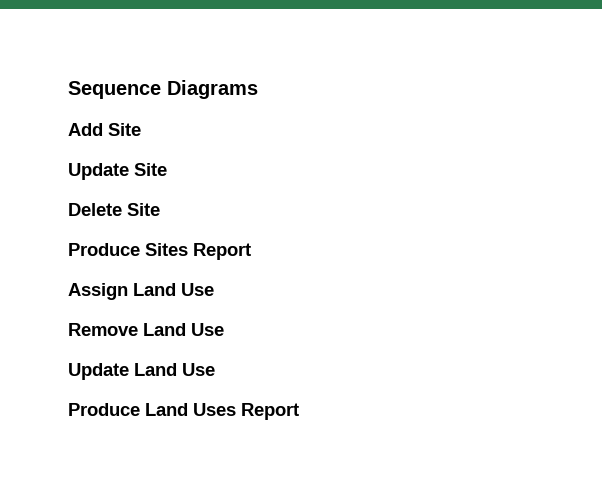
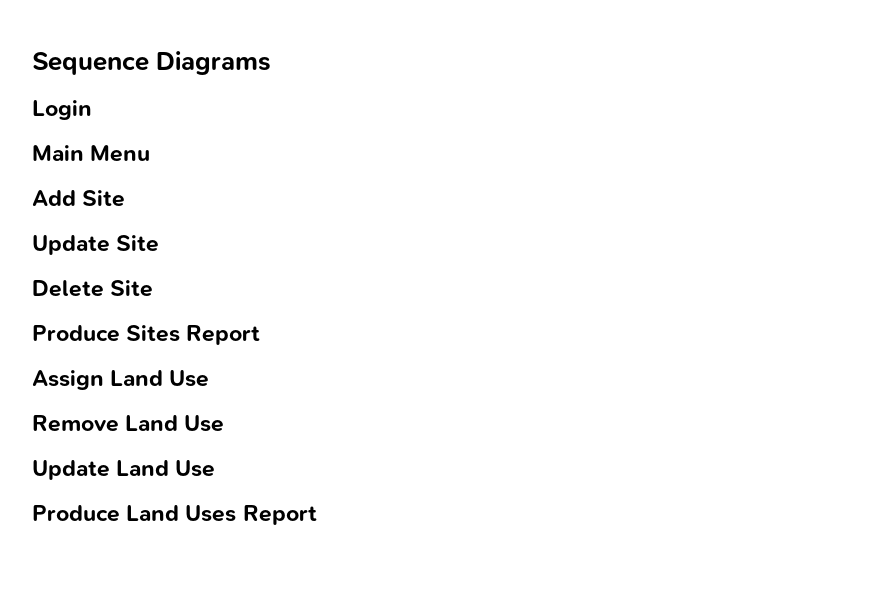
+ Login
+ Main Menu

